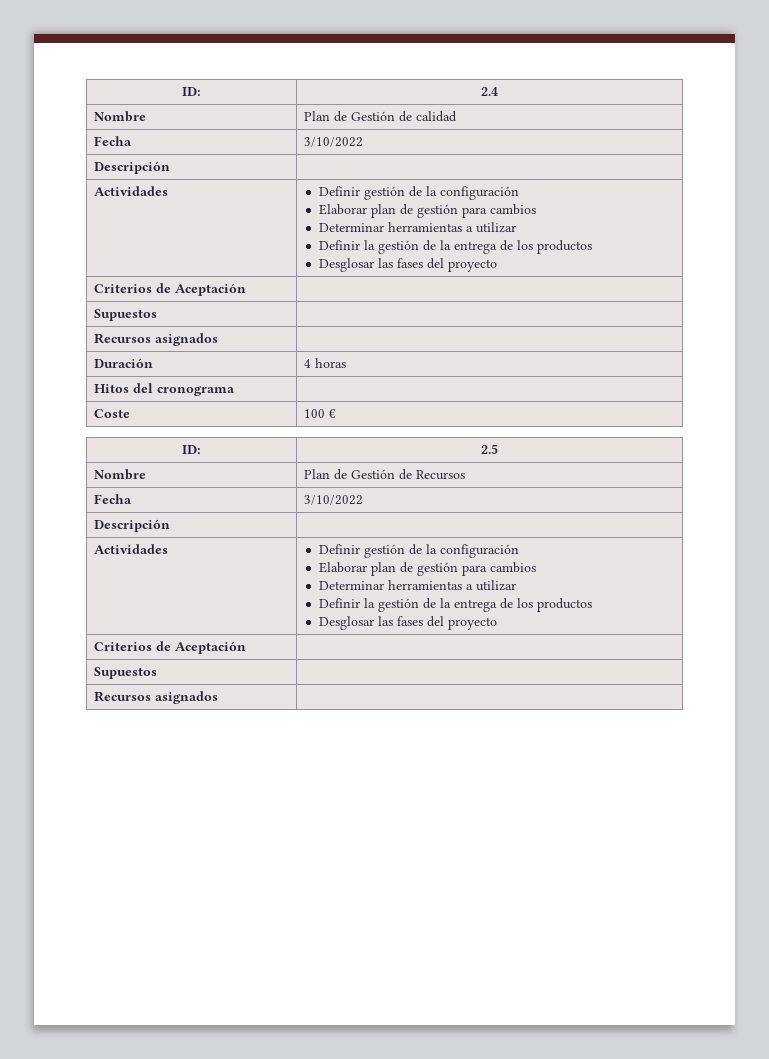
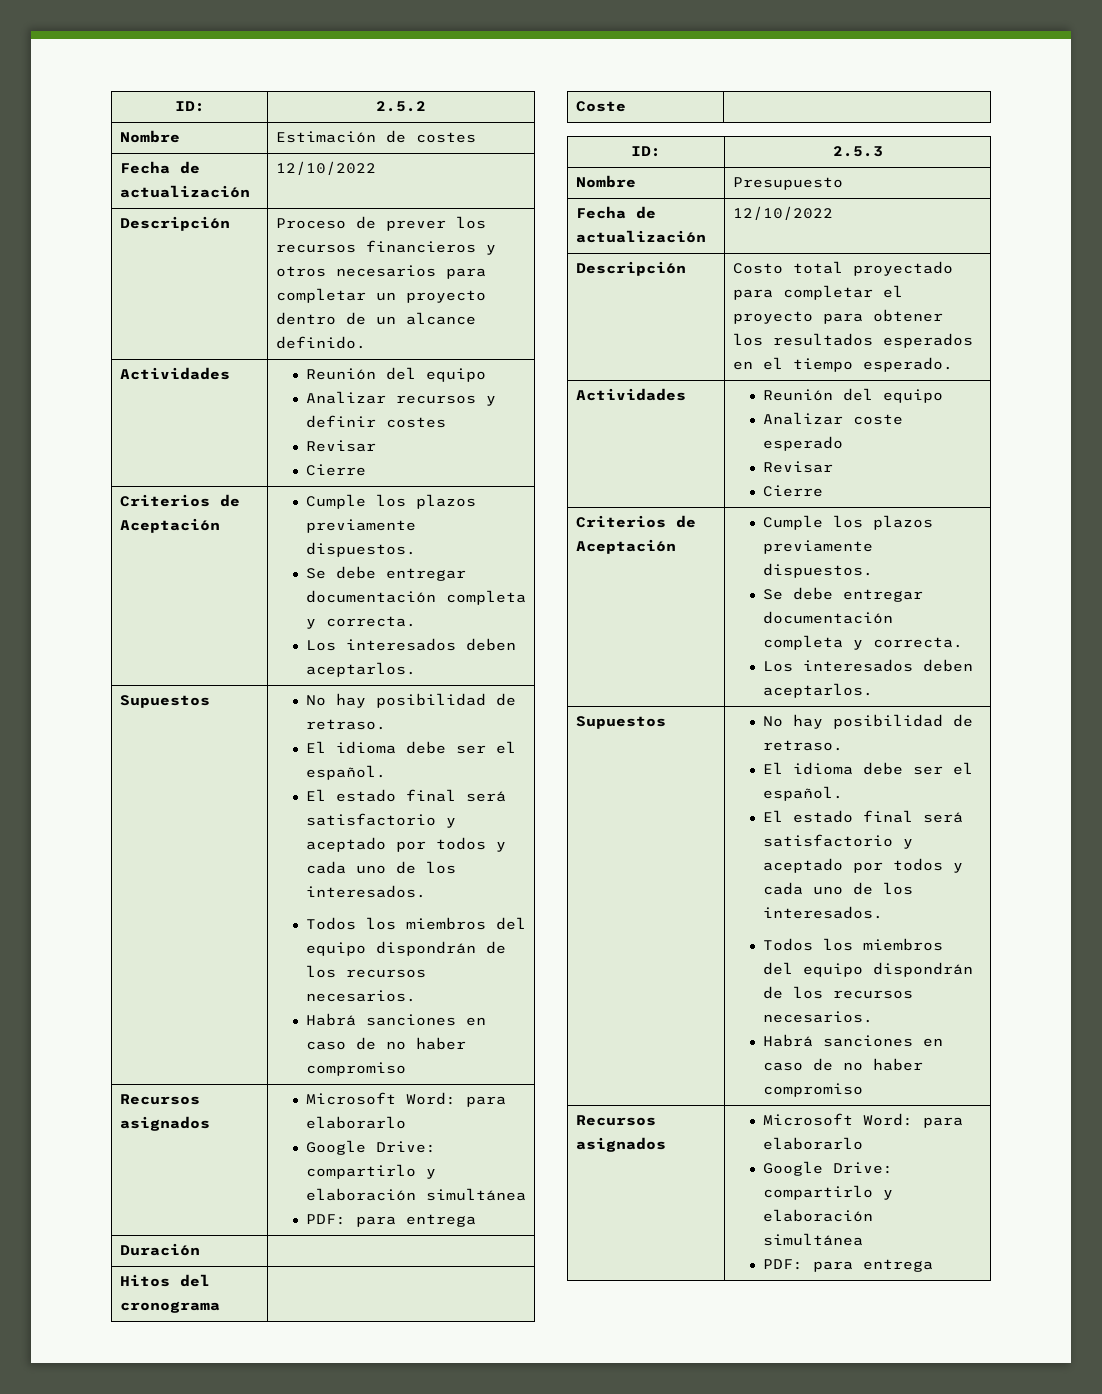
- ID: | 2.4
- Nombre | Plan de Gestión de calidad
- Fecha | 3/10/2022
- Descripción |
- Actividades | Definir gestión de la configuración
- Elaborar plan de gestión para cambios
- Determinar herramientas a utilizar
- Definir la gestión de la entrega de los productos
- Desglosar las fases del proyecto
- Criterios de Aceptación |
- Supuestos |
- Recursos asignados |
+ ID: | 2.5.2
+ Nombre | Estimación de costes
+ Fecha de actualización | 12/10/2022
+ Descripción | Proceso de prever los recursos financieros y otros necesarios para completar un proyecto dentro de un alcance definido.
+ Actividades | Reunión del equipo
+ Analizar recursos y definir costes
+ Revisar
+ Cierre
+ Criterios de Aceptación | Cumple los plazos previamente dispuestos.
+ Se debe entregar documentación completa y correcta.
+ Los interesados deben aceptarlos.
+ Supuestos | No hay posibilidad de retraso.
+ El idioma debe ser el español.
+ El estado final será satisfactorio y aceptado por todos y cada uno de los interesados.
+ Todos los miembros del equipo dispondrán de los recursos necesarios.
+ Habrá sanciones en caso de no haber compromiso
+ Recursos asignados | Microsoft Word: para elaborarlo
+ Google Drive: compartirlo y elaboración simultánea
+ PDF: para entrega
- Duración | 4 horas
+ Duración |
- Coste | 100 €
- ID: | 2.5
- Nombre | Plan de Gestión de Recursos
- Fecha | 3/10/2022
- Descripción |
- Actividades | Definir gestión de la configuración
- Elaborar plan de gestión para cambios
- Determinar herramientas a utilizar
- Definir la gestión de la entrega de los productos
- Desglosar las fases del proyecto
- Criterios de Aceptación |
- Supuestos |
- Recursos asignados |
+ Coste |
+ ID: | 2.5.3
+ Nombre | Presupuesto
+ Fecha de actualización | 12/10/2022
+ Descripción | Costo total proyectado para completar el proyecto para obtener los resultados esperados en el tiempo esperado.
+ Actividades | Reunión del equipo
+ Analizar coste esperado
+ Revisar
+ Cierre
+ Criterios de Aceptación | Cumple los plazos previamente dispuestos.
+ Se debe entregar documentación completa y correcta.
+ Los interesados deben aceptarlos.
+ Supuestos | No hay posibilidad de retraso.
+ El idioma debe ser el español.
+ El estado final será satisfactorio y aceptado por todos y cada uno de los interesados.
+ Todos los miembros del equipo dispondrán de los recursos necesarios.
+ Habrá sanciones en caso de no haber compromiso
+ Recursos asignados | Microsoft Word: para elaborarlo
+ Google Drive: compartirlo y elaboración simultánea
+ PDF: para entrega

